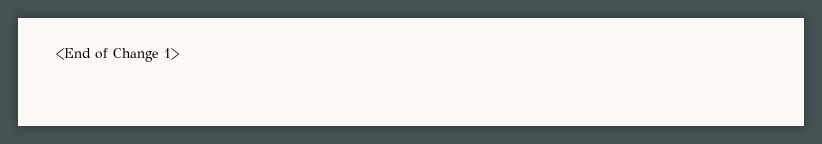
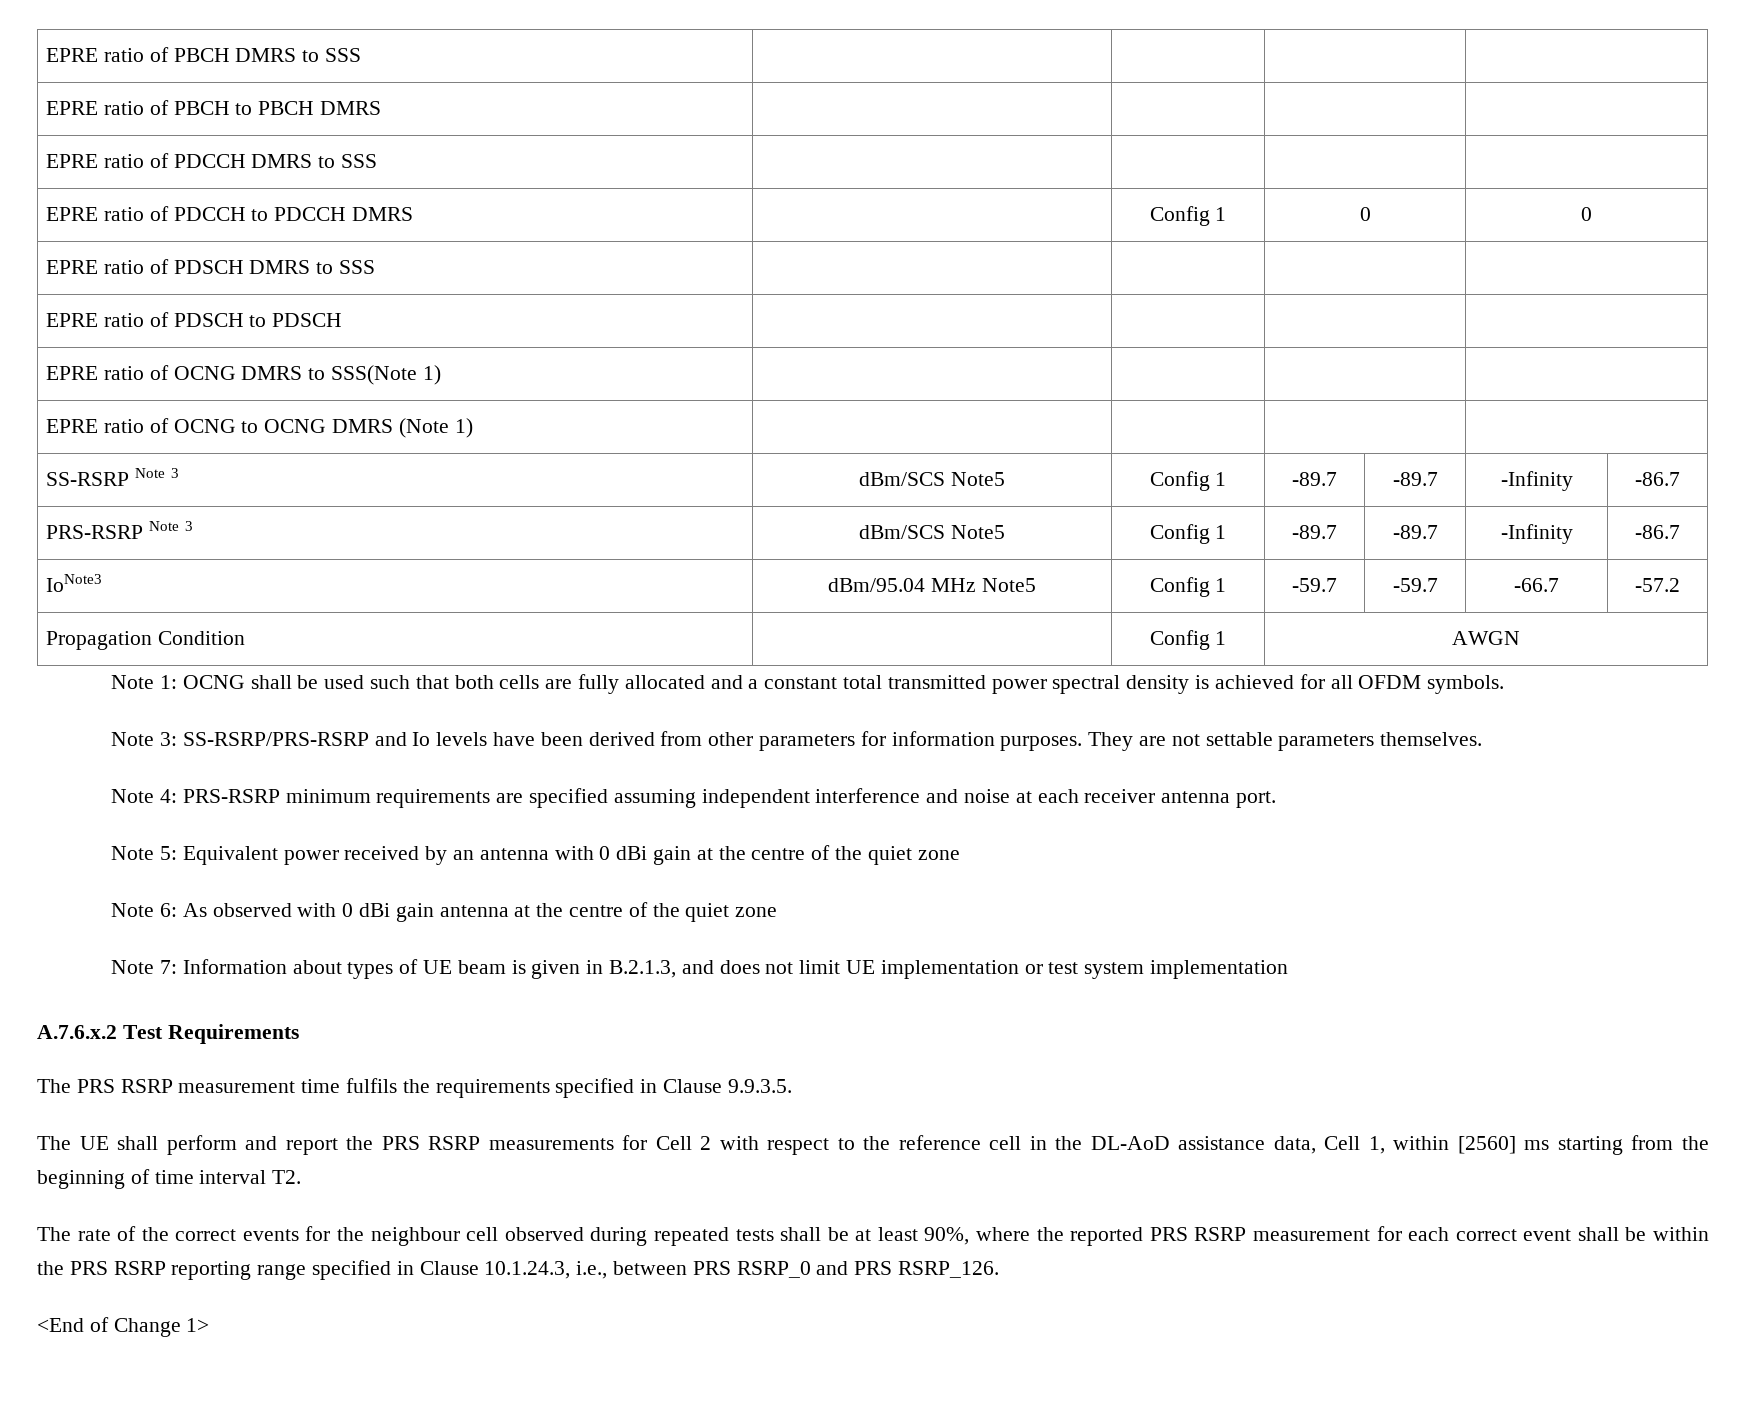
+ EPRE ratio of PBCH DMRS to SSS | | | |
+ EPRE ratio of PBCH to PBCH DMRS | | | |
+ EPRE ratio of PDCCH DMRS to SSS | | | |
+ EPRE ratio of PDCCH to PDCCH DMRS | | Config 1 | 0 | 0
+ EPRE ratio of PDSCH DMRS to SSS | | | |
+ EPRE ratio of PDSCH to PDSCH | | | |
+ EPRE ratio of OCNG DMRS to SSS(Note 1) | | | |
+ EPRE ratio of OCNG to OCNG DMRS (Note 1) | | | |
+ SS-RSRP Note 3 | dBm/SCS Note5 | Config 1 | -89.7 | -89.7 | -Infinity | -86.7
+ PRS-RSRP Note 3 | dBm/SCS Note5 | Config 1 | -89.7 | -89.7 | -Infinity | -86.7
+ IoNote3 | dBm/95.04 MHz Note5 | Config 1 | -59.7 | -59.7 | -66.7 | -57.2
+ Propagation Condition | | Config 1 | AWGN
+ Note 1: OCNG shall be used such that both cells are fully allocated and a constant total transmitted power spectral density is achieved for all OFDM symbols.
+ Note 3: SS-RSRP/PRS-RSRP and Io levels have been derived from other parameters for information purposes. They are not settable parameters themselves.
+ Note 4: PRS-RSRP minimum requirements are specified assuming independent interference and noise at each receiver antenna port.
+ Note 5: Equivalent power received by an antenna with 0 dBi gain at the centre of the quiet zone
+ Note 6: As observed with 0 dBi gain antenna at the centre of the quiet zone
+ Note 7: Information about types of UE beam is given in B.2.1.3, and does not limit UE implementation or test system implementation
+ A.7.6.x.2 Test Requirements
+ The PRS RSRP measurement time fulfils the requirements specified in Clause 9.9.3.5.
+ The UE shall perform and report the PRS RSRP measurements for Cell 2 with respect to the reference cell in the DL-AoD assistance data, Cell 1, within [2560] ms starting from the beginning of time interval T2.
+ The rate of the correct events for the neighbour cell observed during repeated tests shall be at least 90%, where the reported PRS RSRP measurement for each correct event shall be within the PRS RSRP reporting range specified in Clause 10.1.24.3, i.e., between PRS RSRP_0 and PRS RSRP_126.

